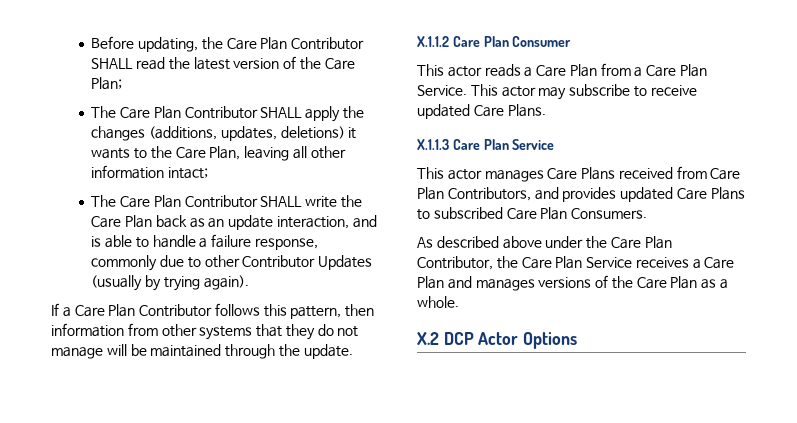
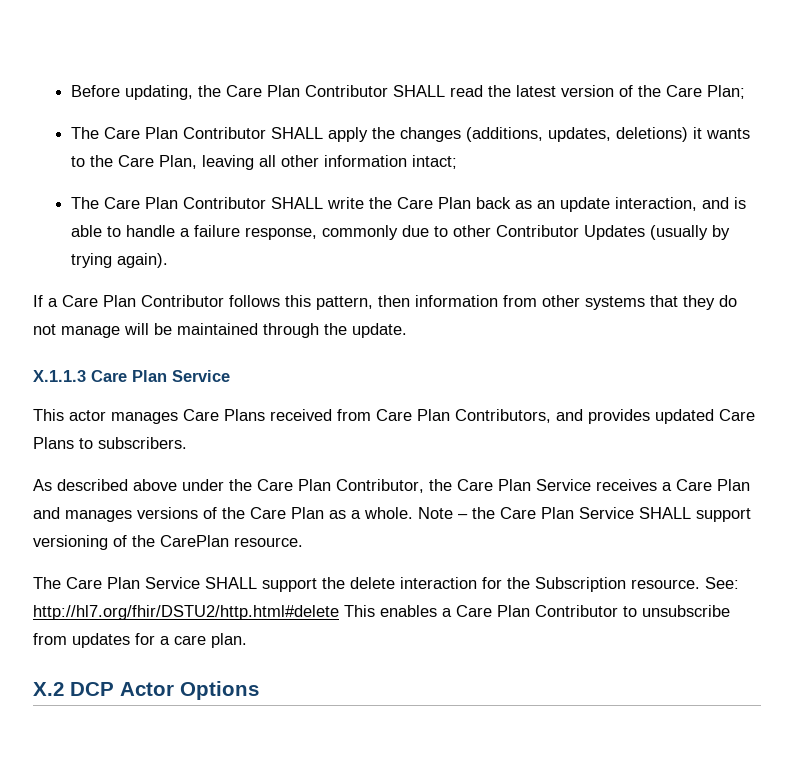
- X.1.1.2 Care Plan Consumer
- This actor reads a Care Plan from a Care Plan Service. This actor may subscribe to receive updated Care Plans.
- This actor manages Care Plans received from Care Plan Contributors, and provides updated Care Plans to subscribed Care Plan Consumers.
+ This actor manages Care Plans received from Care Plan Contributors, and provides updated Care Plans to subscribers.
+ Note – the Care Plan Service SHALL support versioning of the CarePlan resource.
+ The Care Plan Service SHALL support the delete interaction for the Subscription resource. See: http://hl7.org/fhir/DSTU2/http.html#delete This enables a Care Plan Contributor to unsubscribe from updates for a care plan.

